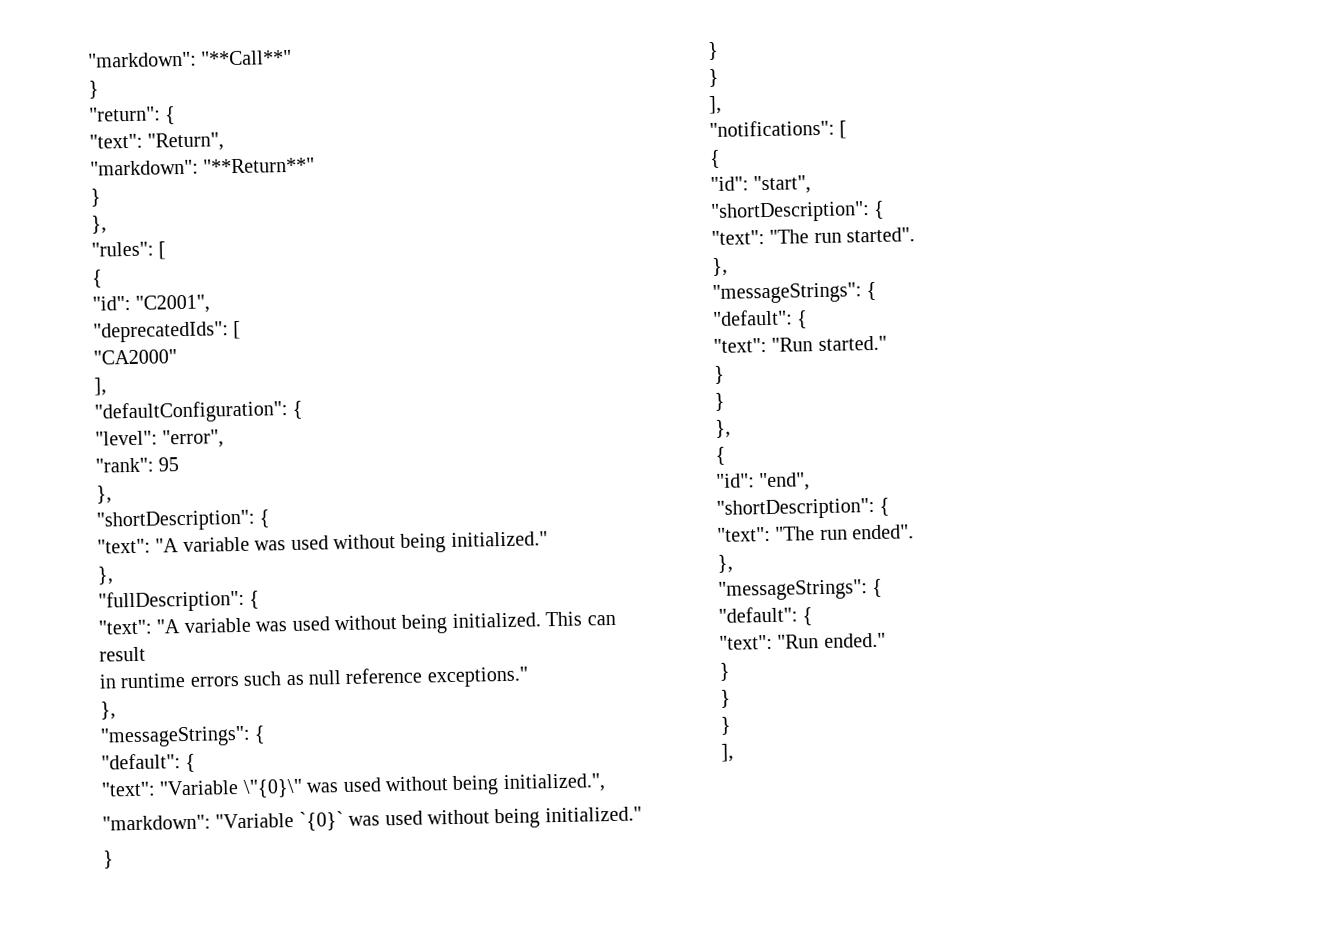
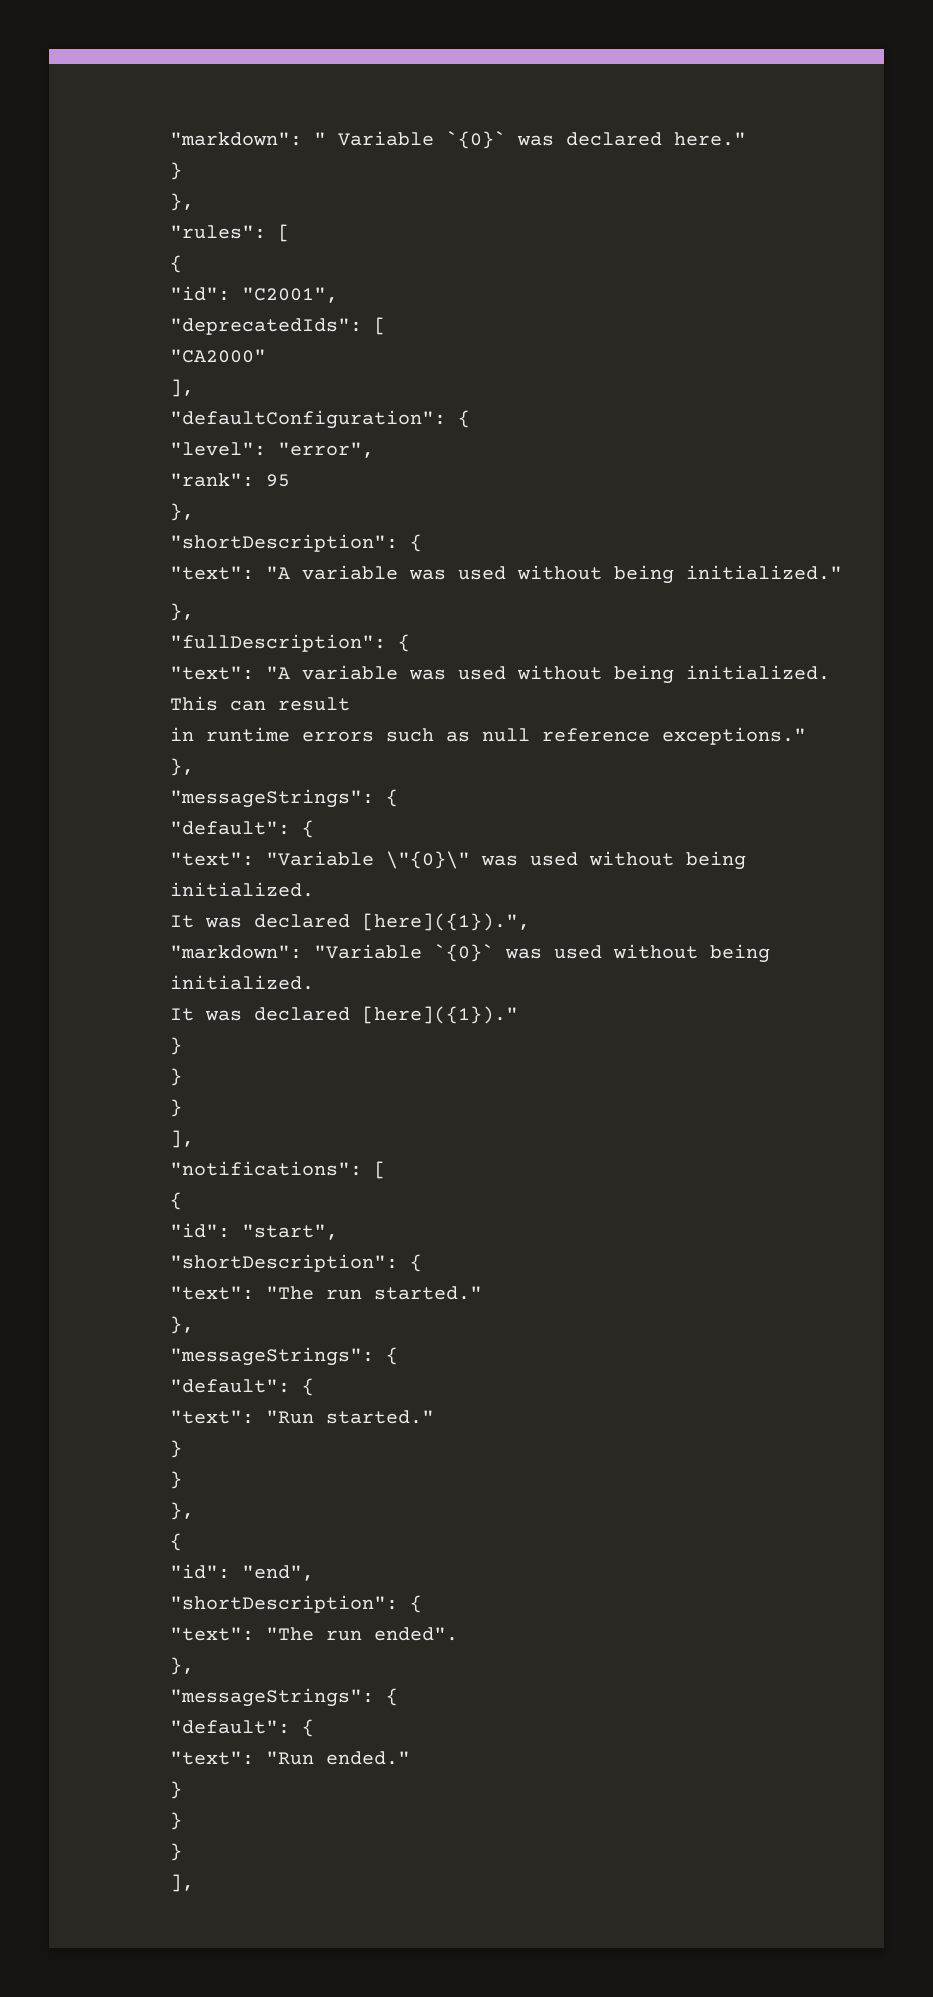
- "markdown": "**Call**"
- }
- "return": {
- "text": "Return",
- "markdown": "**Return**"
+ "markdown": " Variable `{0}` was declared here."
- "text": "Variable \"{0}\" was used without being initialized.",
+ "text": "Variable \"{0}\" was used without being initialized.
+ It was declared [here]({1}).",
- "markdown": "Variable `{0}` was used without being initialized."
+ "markdown": "Variable `{0}` was used without being initialized.
+ It was declared [here]({1})."
- "text": "The run started".
+ "text": "The run started."

